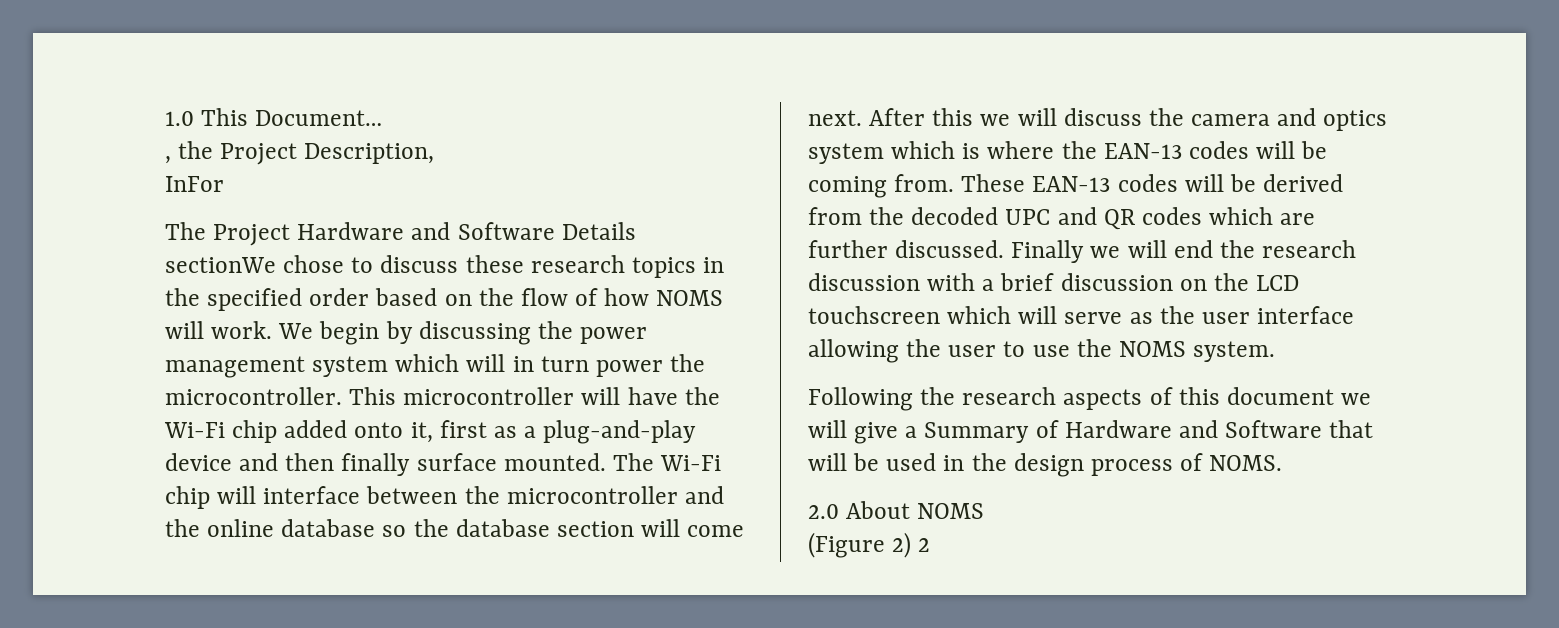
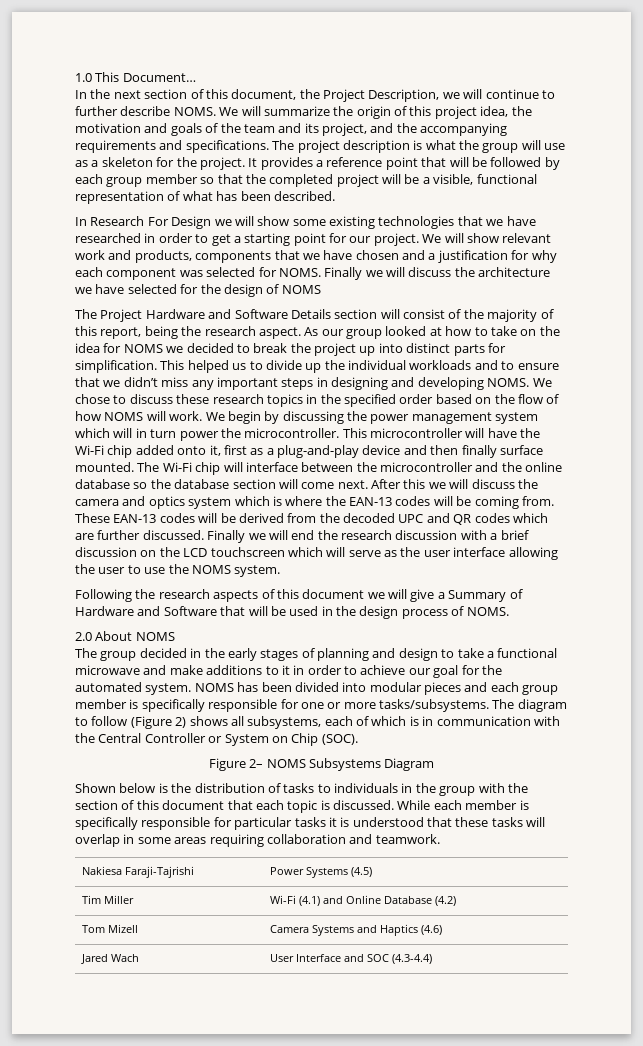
- , the Project Description,
- InFor
+ In the next section of this document, the Project Description, we will continue to further describe NOMS. We will summarize the origin of this project idea, the motivation and goals of the team and its project, and the accompanying requirements and specifications. The project description is what the group will use as a skeleton for the project. It provides a reference point that will be followed by each group member so that the completed project will be a visible, functional representation of what has been described.
+ In Research For Design we will show some existing technologies that we have researched in order to get a starting point for our project. We will show relevant work and products, components that we have chosen and a justification for why each component was selected for NOMS. Finally we will discuss the architecture we have selected for the design of NOMS
- The Project Hardware and Software Details sectionWe chose to discuss these research topics in the specified order based on the flow of how NOMS will work.
+ The Project Hardware and Software Details section will consist of the majority of this report, being the research aspect. As our group looked at how to take on the idea for NOMS we decided to break the project up into distinct parts for simplification. This helped us to divide up the individual workloads and to ensure that we didn’t miss any important steps in designing and developing NOMS. We chose to discuss these research topics in the specified order based on the flow of how NOMS will work.
- (Figure 2) 2
+ The group decided in the early stages of planning and design to take a functional microwave and make additions to it in order to achieve our goal for the automated system. NOMS has been divided into modular pieces and each group member is specifically responsible for one or more tasks/subsystems. The diagram to follow (Figure 2) shows all subsystems, each of which is in communication with the Central Controller or System on Chip (SOC).
+ Figure 2– NOMS Subsystems Diagram
+ Shown below is the distribution of tasks to individuals in the group with the section of this document that each topic is discussed. While each member is specifically responsible for particular tasks it is understood that these tasks will overlap in some areas requiring collaboration and teamwork.
+ Nakiesa Faraji-Tajrishi | Power Systems (4.5)
+ Tim Miller | Wi-Fi (4.1) and Online Database (4.2)
+ Tom Mizell | Camera Systems and Haptics (4.6)
+ Jared Wach | User Interface and SOC (4.3-4.4)

